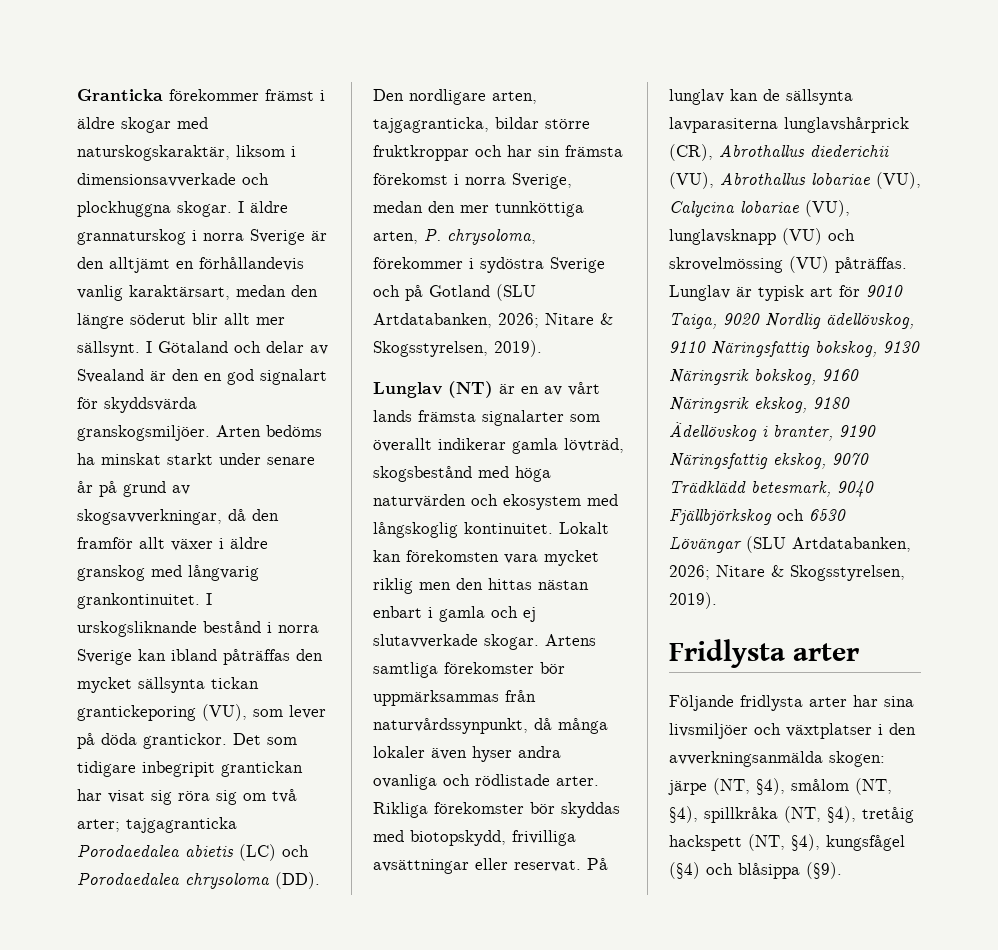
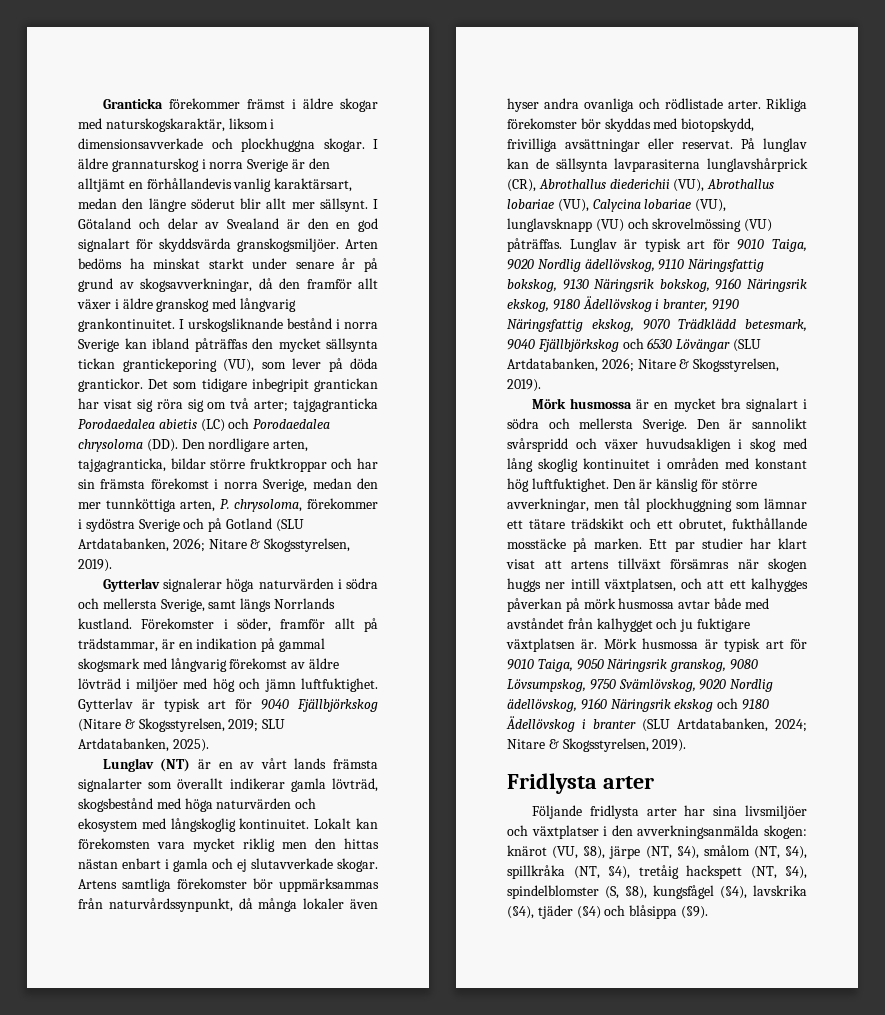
+ Gytterlav signalerar höga naturvärden i södra och mellersta Sverige, samt längs Norrlands kustland. Förekomster i söder, framför allt på trädstammar, är en indikation på gammal skogsmark med långvarig förekomst av äldre lövträd i miljöer med hög och jämn luftfuktighet. Gytterlav är typisk art för 9040 Fjällbjörkskog (Nitare & Skogsstyrelsen, 2019; SLU Artdatabanken, 2025).
+ Mörk husmossa är en mycket bra signalart i södra och mellersta Sverige. Den är sannolikt svårspridd och växer huvudsakligen i skog med lång skoglig kontinuitet i områden med konstant hög luftfuktighet. Den är känslig för större avverkningar, men tål plockhuggning som lämnar ett tätare trädskikt och ett obrutet, fukthållande mosstäcke på marken. Ett par studier har klart visat att artens tillväxt försämras när skogen huggs ner intill växtplatsen, och att ett kalhygges påverkan på mörk husmossa avtar både med avståndet från kalhygget och ju fuktigare växtplatsen är. Mörk husmossa är typisk art för 9010 Taiga, 9050 Näringsrik granskog, 9080 Lövsumpskog, 9750 Svämlövskog, 9020 Nordlig ädellövskog, 9160 Näringsrik ekskog och 9180 Ädellövskog i branter (SLU Artdatabanken, 2024; Nitare & Skogsstyrelsen, 2019).
- Följande fridlysta arter har sina livsmiljöer och växtplatser i den avverkningsanmälda skogen: järpe (NT, §4), smålom (NT, §4), spillkråka (NT, §4), tretåig hackspett (NT, §4), kungsfågel (§4) och blåsippa (§9).
+ Följande fridlysta arter har sina livsmiljöer och växtplatser i den avverkningsanmälda skogen: knärot (VU, §8), järpe (NT, §4), smålom (NT, §4), spillkråka (NT, §4), tretåig hackspett (NT, §4), spindelblomster (S, §8), kungsfågel (§4), lavskrika (§4), tjäder (§4) och blåsippa (§9).

